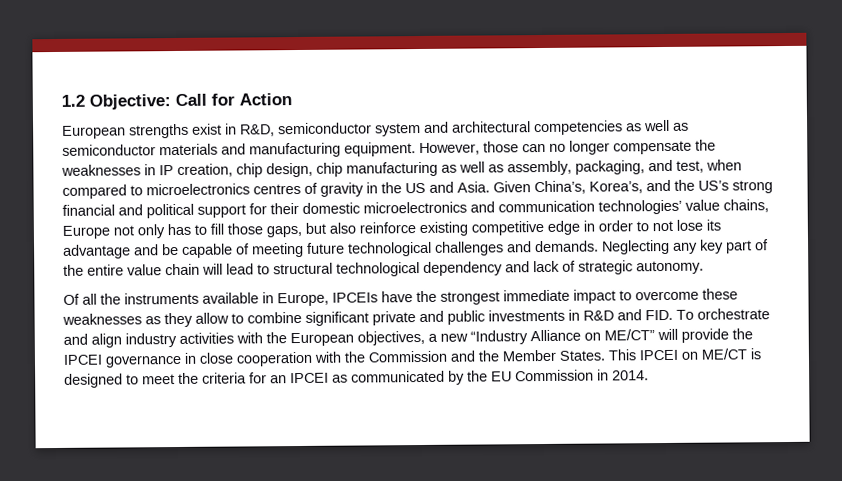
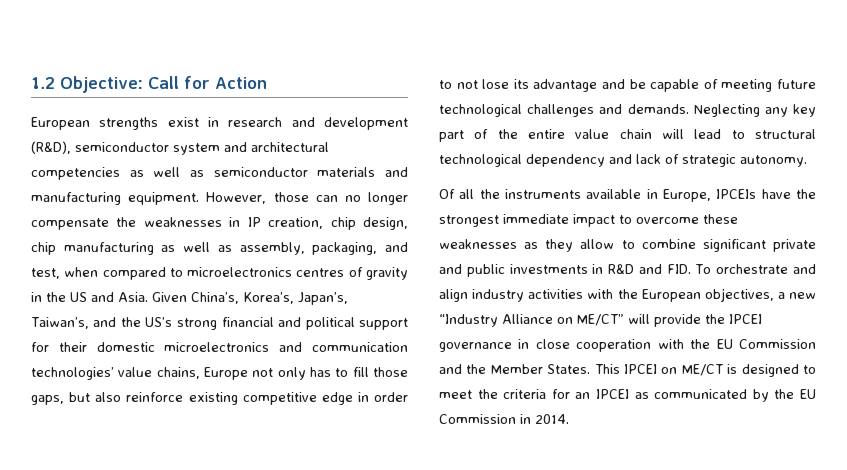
- European strengths exist in R&D, semiconductor system and architectural competencies as well as semiconductor materials and manufacturing equipment.
+ European strengths exist in research and development (R&D), semiconductor system and architectural competencies as well as semiconductor materials and manufacturing equipment.
- Given China’s, Korea’s, and the US’s strong financial and political support for their domestic microelectronics and communication technologies’ value chains, Europe not only has to fill those gaps, but also reinforce existing competitive edge in order to not lose its advantage and be capable of meeting future technological challenges and demands.
+ Given China’s, Korea’s, Japan’s, Taiwan’s, and the US’s strong financial and political support for their domestic microelectronics and communication technologies’ value chains, Europe not only has to fill those gaps, but also reinforce existing competitive edge in order to not lose its advantage and be capable of meeting future technological challenges and demands.
- Of all the instruments available in Europe, IPCEIs have the strongest immediate impact to overcome these weaknesses as they allow to combine significant private and public investments in R&D and FID. To orchestrate and align industry activities with the European objectives, a new “Industry Alliance on ME/CT” will provide the IPCEI governance in close cooperation with the Commission and the Member States.
+ Of all the instruments available in Europe, IPCEIs have the strongest immediate impact to overcome these weaknesses as they allow to combine significant private and public investments in R&D and FID. To orchestrate and align industry activities with the European objectives, a new “Industry Alliance on ME/CT” will provide the IPCEI governance in close cooperation with the EU Commission and the Member States.

